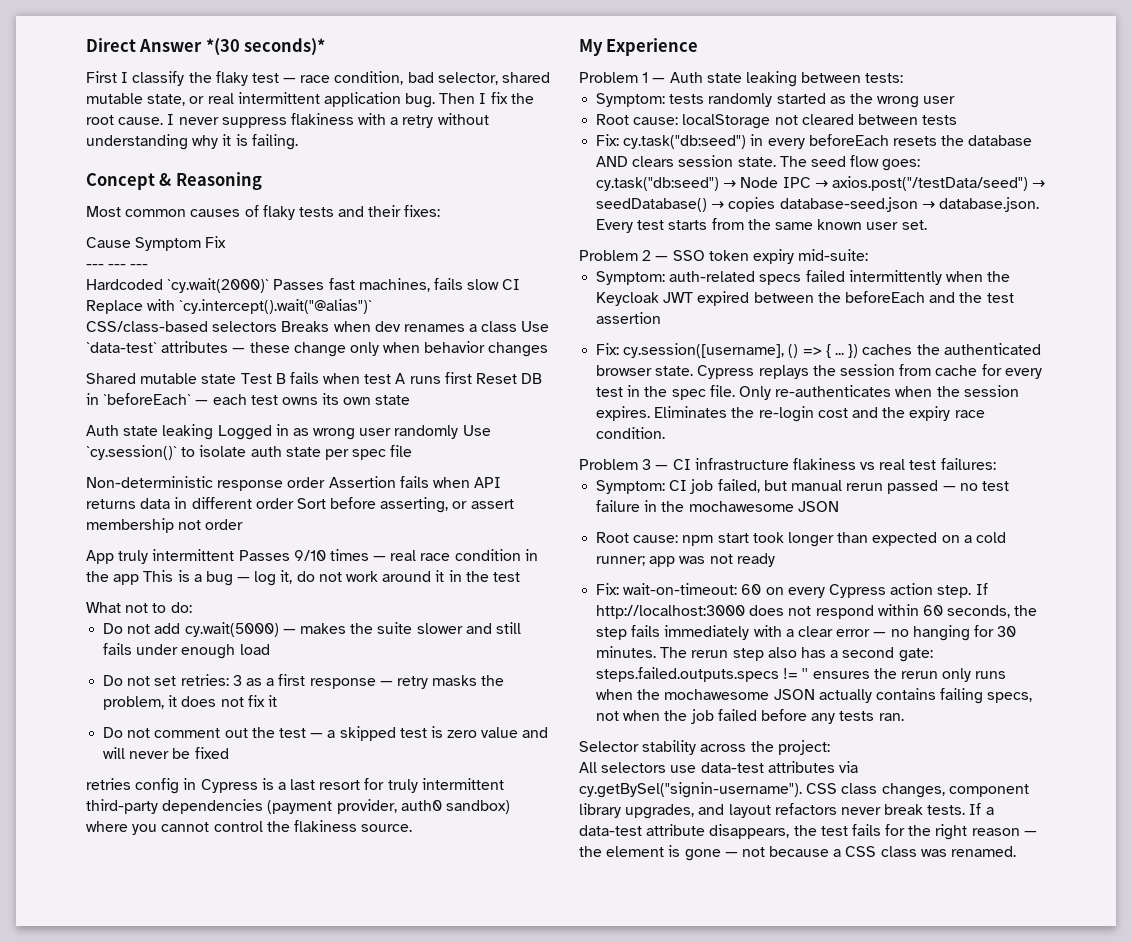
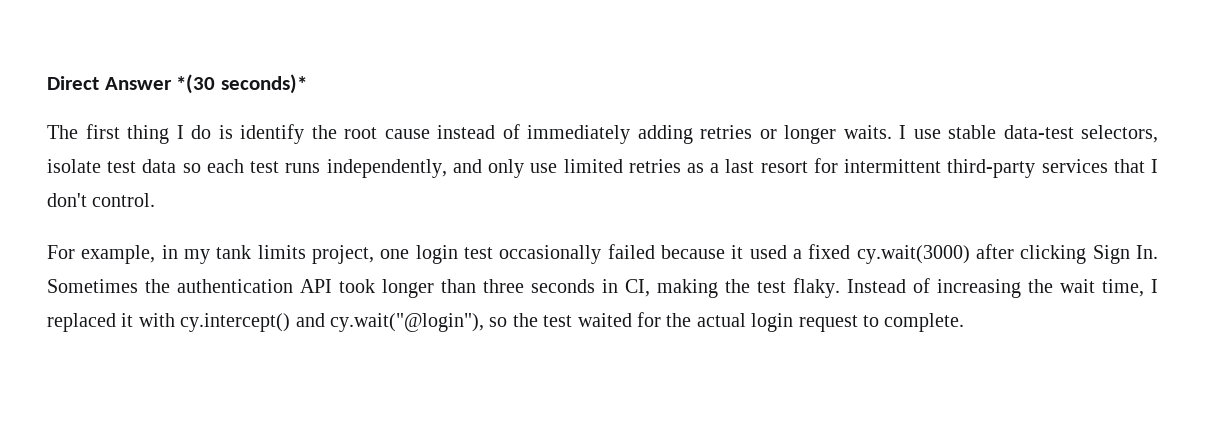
- First I classify the flaky test — race condition, bad selector, shared mutable state, or real intermittent application bug. Then I fix the root cause. I never suppress flakiness with a retry without understanding why it is failing.
- Concept & Reasoning
- Most common causes of flaky tests and their fixes:
- Cause Symptom Fix
- --- --- ---
- Hardcoded `cy.wait(2000)` Passes fast machines, fails slow CI Replace with `cy.intercept().wait("@alias")`
- CSS/class-based selectors Breaks when dev renames a class Use `data-test` attributes — these change only when behavior changes
- Shared mutable state Test B fails when test A runs first Reset DB in `beforeEach` — each test owns its own state
- Auth state leaking Logged in as wrong user randomly Use `cy.session()` to isolate auth state per spec file
- Non-deterministic response order Assertion fails when API returns data in different order Sort before asserting, or assert membership not order
- App truly intermittent Passes 9/10 times — real race condition in the app This is a bug — log it, do not work around it in the test
- What not to do:
- Do not add cy.wait(5000) — makes the suite slower and still fails under enough load
- Do not set retries: 3 as a first response — retry masks the problem, it does not fix it
- Do not comment out the test — a skipped test is zero value and will never be fixed
- retries config in Cypress is a last resort for truly intermittent third-party dependencies (payment provider, auth0 sandbox) where you cannot control the flakiness source.
- My Experience
- Problem 1 — Auth state leaking between tests:
- Symptom: tests randomly started as the wrong user
- Root cause: localStorage not cleared between tests
- Fix: cy.task("db:seed") in every beforeEach resets the database AND clears session state. The seed flow goes: cy.task("db:seed") → Node IPC → axios.post("/testData/seed") → seedDatabase() → copies database-seed.json → database.json. Every test starts from the same known user set.
- Problem 2 — SSO token expiry mid-suite:
- Symptom: auth-related specs failed intermittently when the Keycloak JWT expired between the beforeEach and the test assertion
- Fix: cy.session([username], () => { ... }) caches the authenticated browser state. Cypress replays the session from cache for every test in the spec file. Only re-authenticates when the session expires. Eliminates the re-login cost and the expiry race condition.
- Problem 3 — CI infrastructure flakiness vs real test failures:
- Symptom: CI job failed, but manual rerun passed — no test failure in the mochawesome JSON
- Root cause: npm start took longer than expected on a cold runner; app was not ready
- Fix: wait-on-timeout: 60 on every Cypress action step. If http://localhost:3000 does not respond within 60 seconds, the step fails immediately with a clear error — no hanging for 30 minutes. The rerun step also has a second gate: steps.failed.outputs.specs != '' ensures the rerun only runs when the mochawesome JSON actually contains failing specs, not when the job failed before any tests ran.
- Selector stability across the project:
- All selectors use data-test attributes via cy.getBySel("signin-username"). CSS class changes, component library upgrades, and layout refactors never break tests. If a data-test attribute disappears, the test fails for the right reason — the element is gone — not because a CSS class was renamed.
+ The first thing I do is identify the root cause instead of immediately adding retries or longer waits. I use stable data-test selectors, isolate test data so each test runs independently, and only use limited retries as a last resort for intermittent third-party services that I don't control.
+ For example, in my tank limits project, one login test occasionally failed because it used a fixed cy.wait(3000) after clicking Sign In. Sometimes the authentication API took longer than three seconds in CI, making the test flaky. Instead of increasing the wait time, I replaced it with cy.intercept() and cy.wait("@login"), so the test waited for the actual login request to complete.

